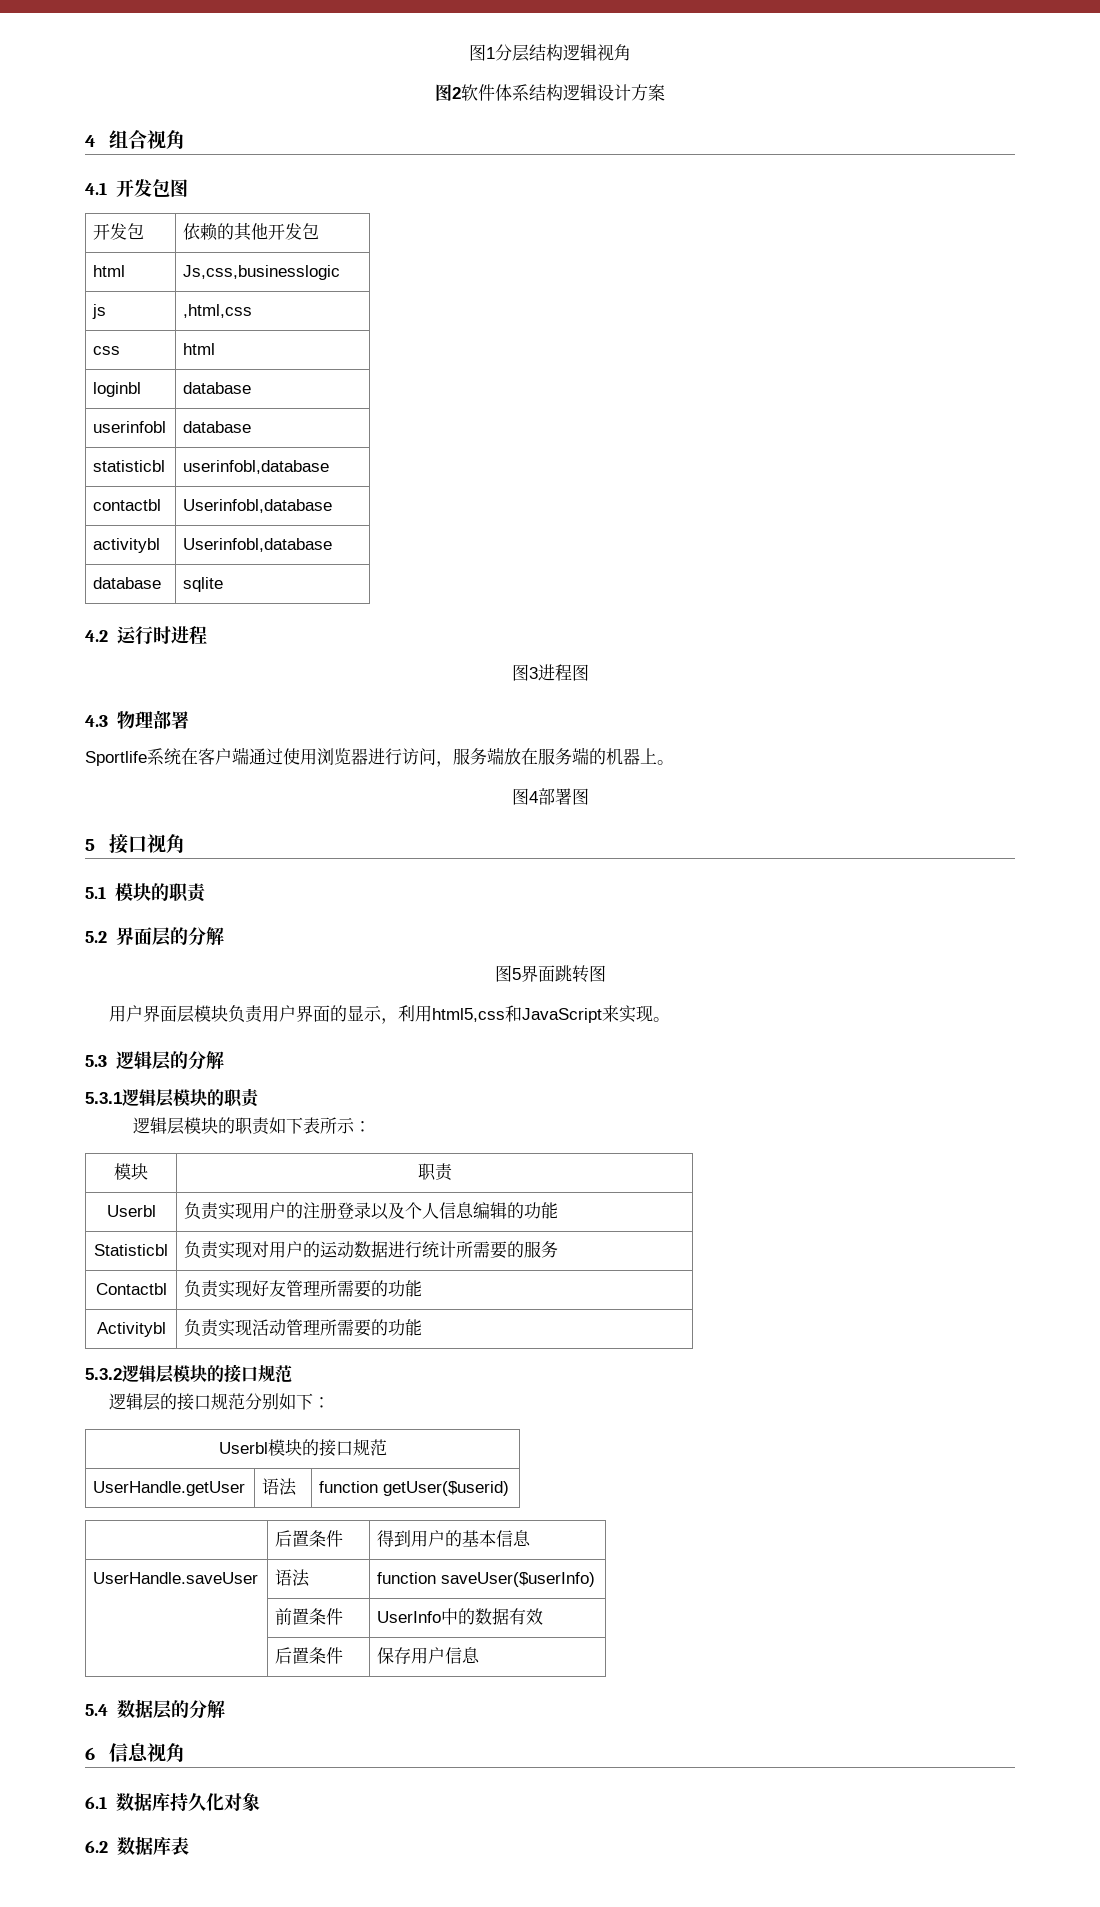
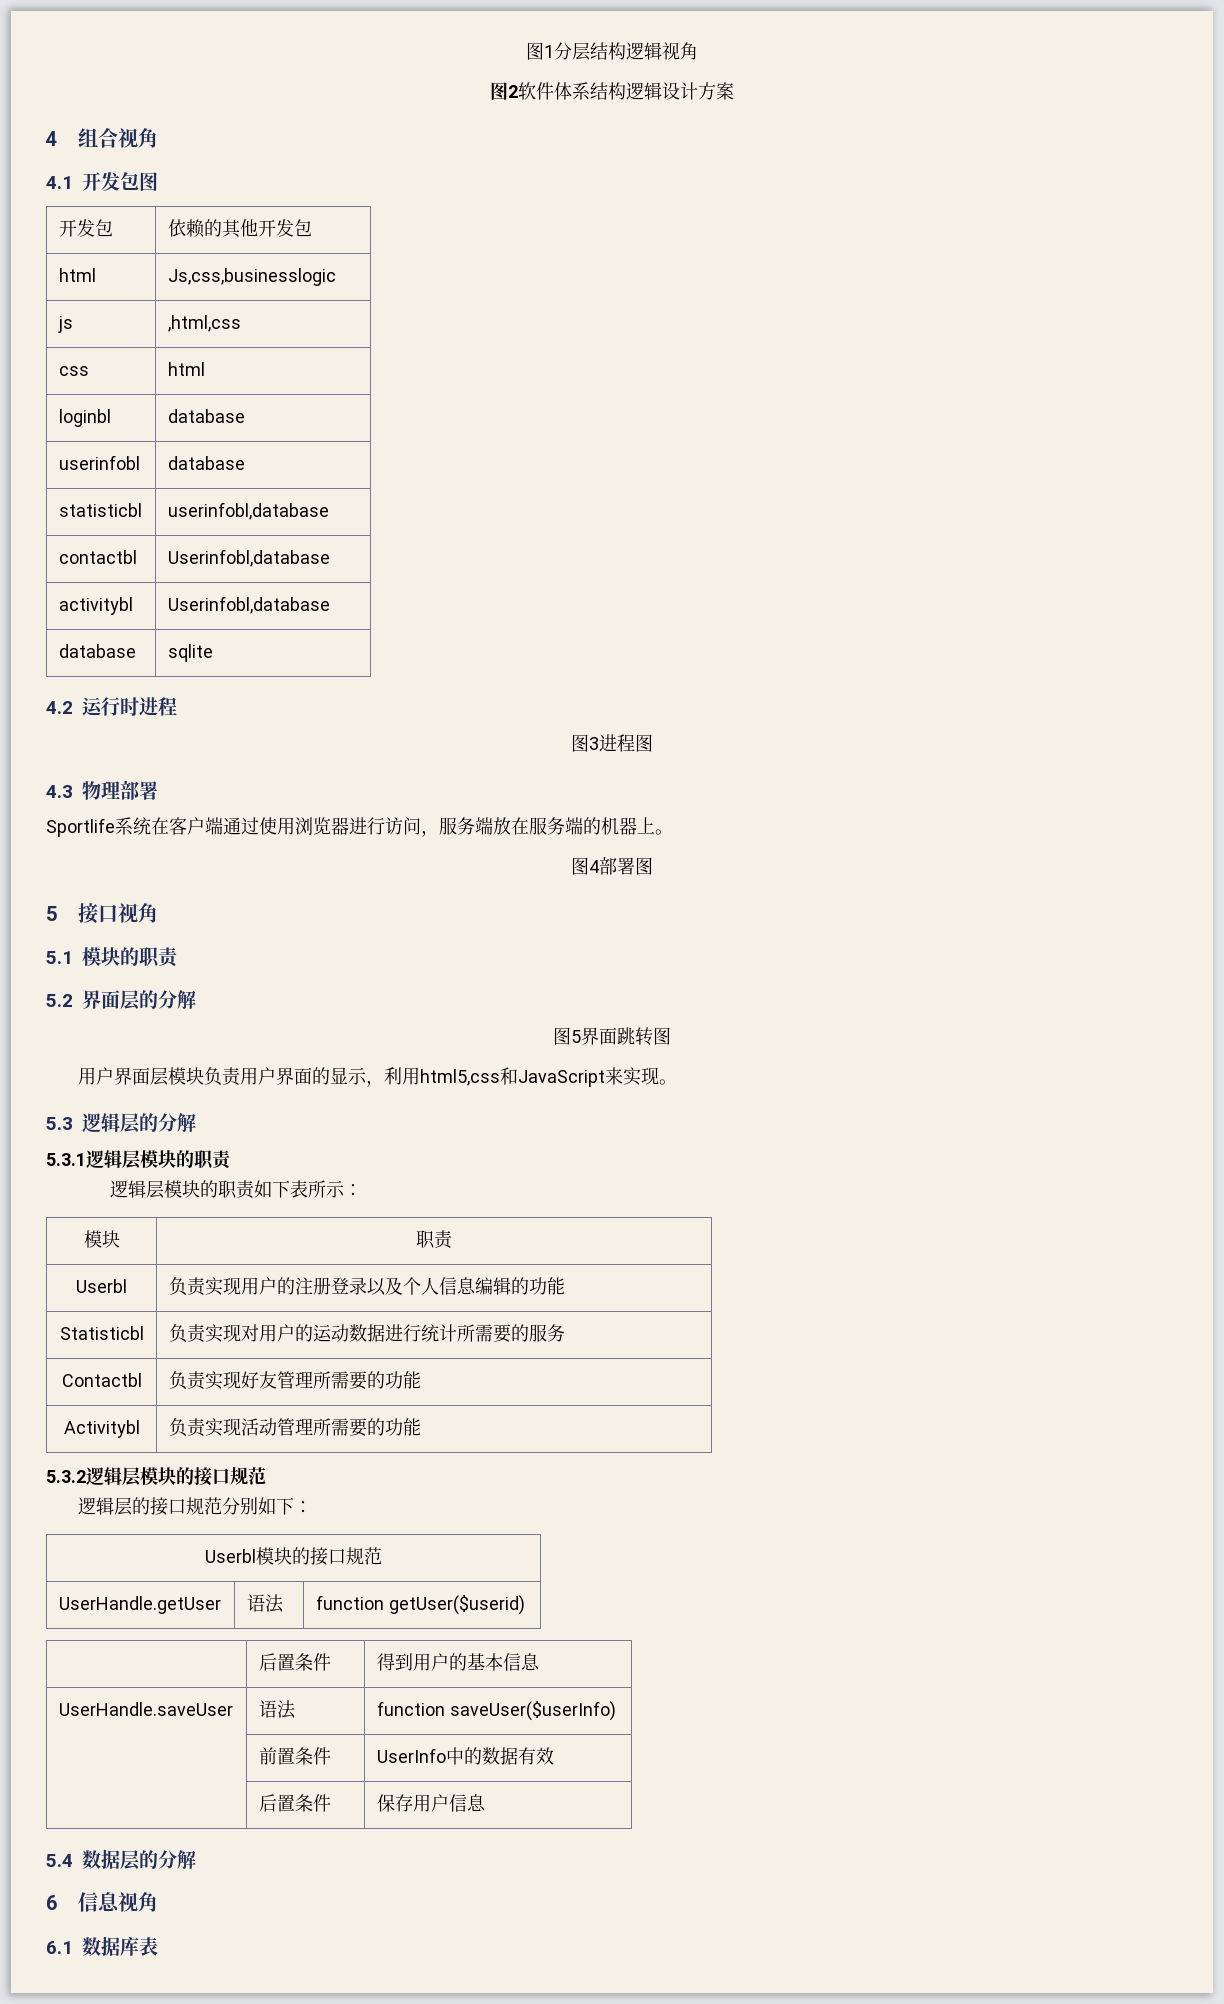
- 6.1数据库持久化对象
- 6.2数据库表
+ 6.1数据库表

